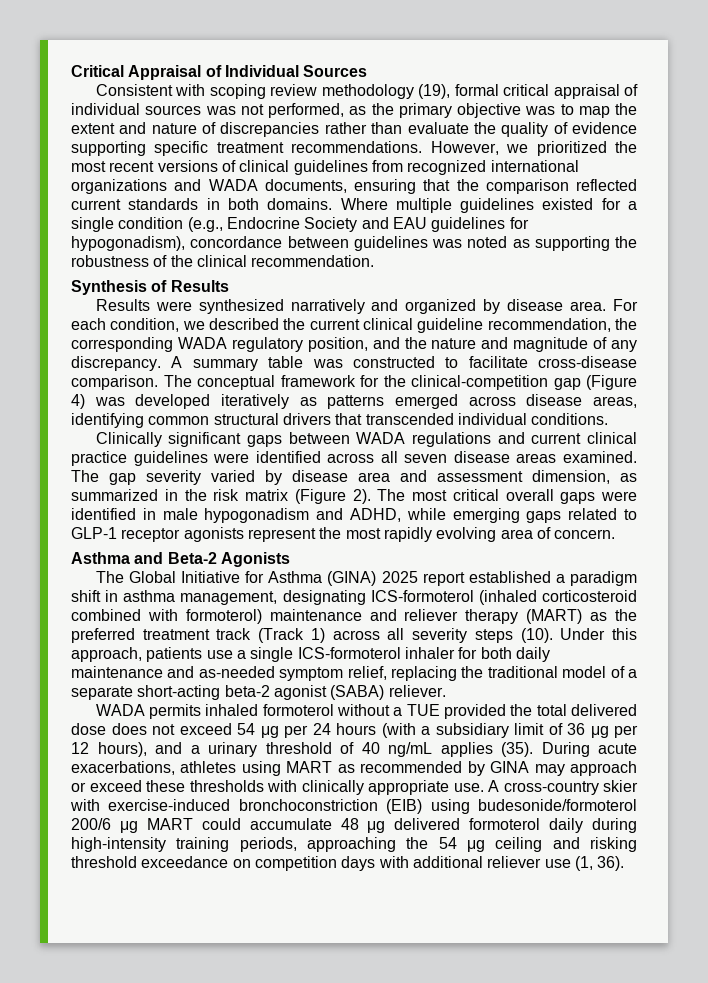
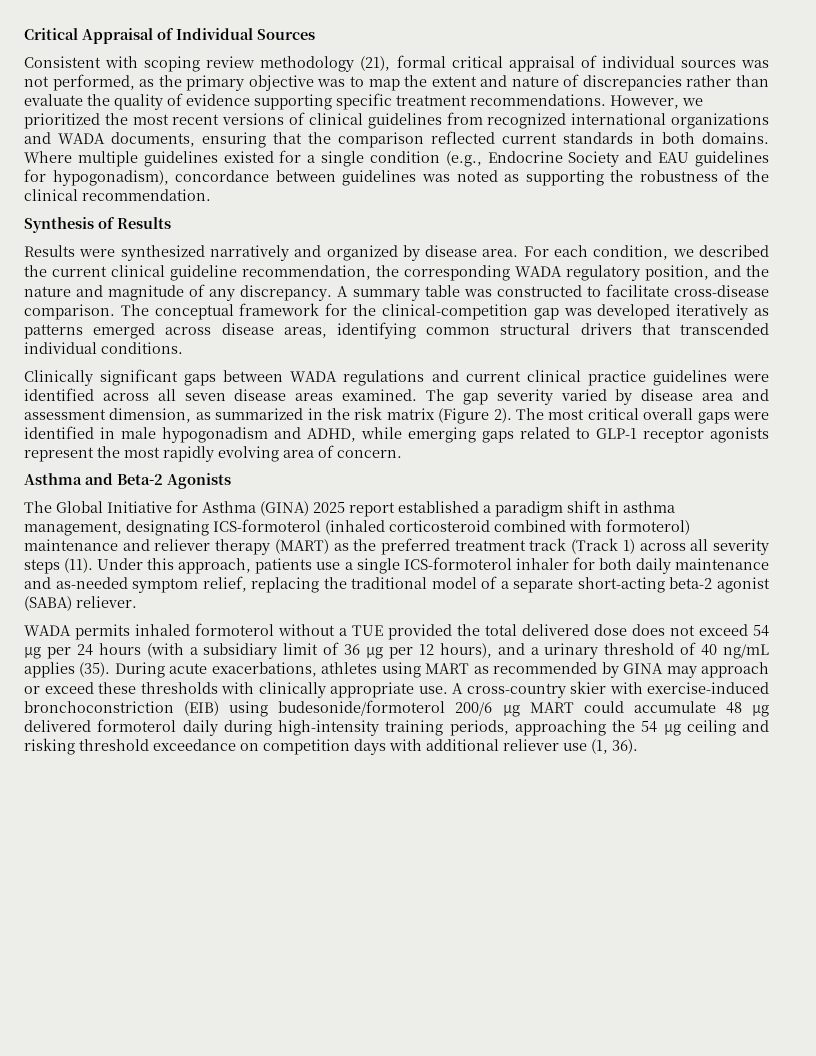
- Consistent with scoping review methodology (19), formal critical appraisal of individual sources was not performed, as the primary objective was to map the extent and nature of discrepancies rather than evaluate the quality of evidence supporting specific treatment recommendations.
+ Consistent with scoping review methodology (21), formal critical appraisal of individual sources was not performed, as the primary objective was to map the extent and nature of discrepancies rather than evaluate the quality of evidence supporting specific treatment recommendations.
- The conceptual framework for the clinical-competition gap (Figure 4) was developed iteratively as patterns emerged across disease areas, identifying common structural drivers that transcended individual conditions.
+ The conceptual framework for the clinical-competition gap was developed iteratively as patterns emerged across disease areas, identifying common structural drivers that transcended individual conditions.
- The Global Initiative for Asthma (GINA) 2025 report established a paradigm shift in asthma management, designating ICS-formoterol (inhaled corticosteroid combined with formoterol) maintenance and reliever therapy (MART) as the preferred treatment track (Track 1) across all severity steps (10).
+ The Global Initiative for Asthma (GINA) 2025 report established a paradigm shift in asthma management, designating ICS-formoterol (inhaled corticosteroid combined with formoterol) maintenance and reliever therapy (MART) as the preferred treatment track (Track 1) across all severity steps (11).

